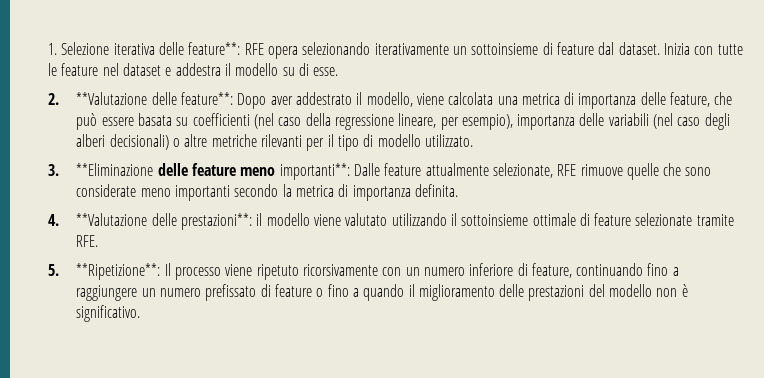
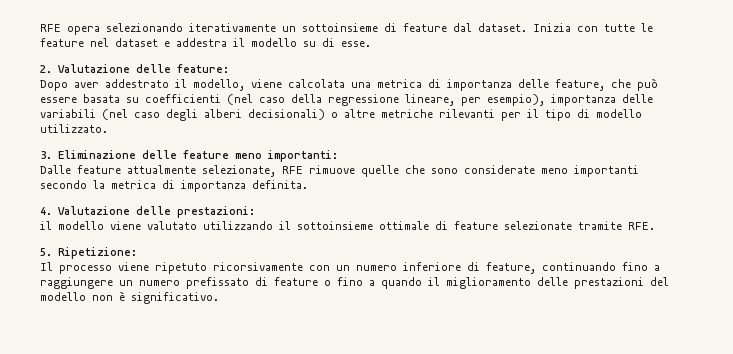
- 1. Selezione iterativa delle feature**: RFE opera selezionando iterativamente un sottoinsieme di feature dal dataset.
+ RFE opera selezionando iterativamente un sottoinsieme di feature dal dataset.
- 2. **Valutazione delle feature**: Dopo aver addestrato il modello, viene calcolata una metrica di importanza delle feature, che può essere basata su coefficienti (nel caso della regressione lineare, per esempio), importanza delle variabili (nel caso degli alberi decisionali) o altre metriche rilevanti per il tipo di modello utilizzato.
+ 2. Valutazione delle feature:
+ Dopo aver addestrato il modello, viene calcolata una metrica di importanza delle feature, che può essere basata su coefficienti (nel caso della regressione lineare, per esempio), importanza delle variabili (nel caso degli alberi decisionali) o altre metriche rilevanti per il tipo di modello utilizzato.
- 3. **Eliminazione delle feature meno importanti**: Dalle feature attualmente selezionate, RFE rimuove quelle che sono considerate meno importanti secondo la metrica di importanza definita.
+ 3. Eliminazione delle feature meno importanti:
+ Dalle feature attualmente selezionate, RFE rimuove quelle che sono considerate meno importanti secondo la metrica di importanza definita.
- 4. **Valutazione delle prestazioni**: il modello viene valutato utilizzando il sottoinsieme ottimale di feature selezionate tramite RFE.
+ 4. Valutazione delle prestazioni:
+ il modello viene valutato utilizzando il sottoinsieme ottimale di feature selezionate tramite RFE.
- 5. **Ripetizione**: Il processo viene ripetuto ricorsivamente con un numero inferiore di feature, continuando fino a raggiungere un numero prefissato di feature o fino a quando il miglioramento delle prestazioni del modello non è significativo.
+ 5. Ripetizione:
+ Il processo viene ripetuto ricorsivamente con un numero inferiore di feature, continuando fino a raggiungere un numero prefissato di feature o fino a quando il miglioramento delle prestazioni del modello non è significativo.

